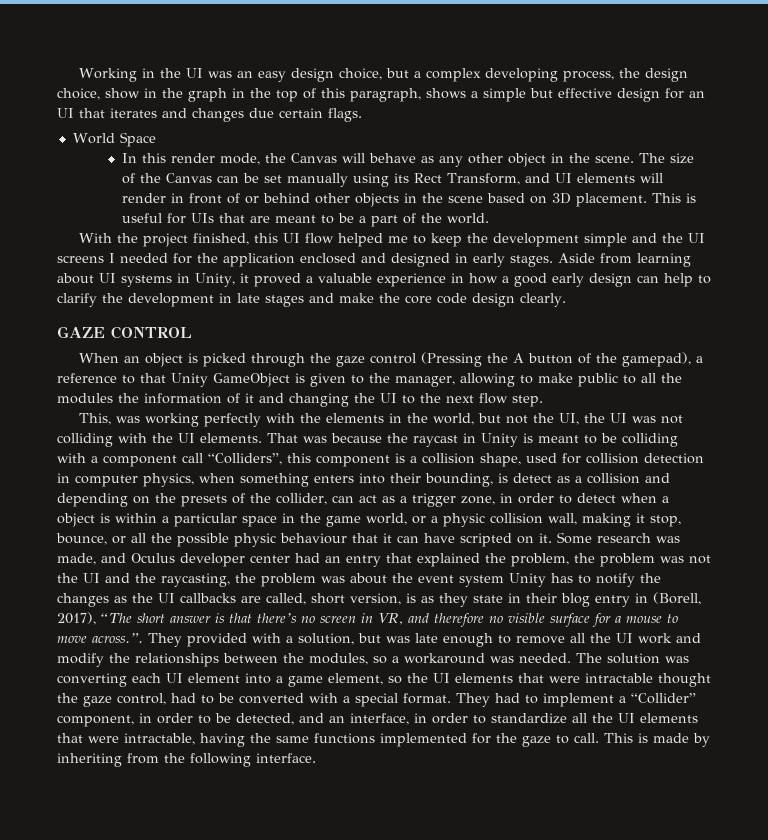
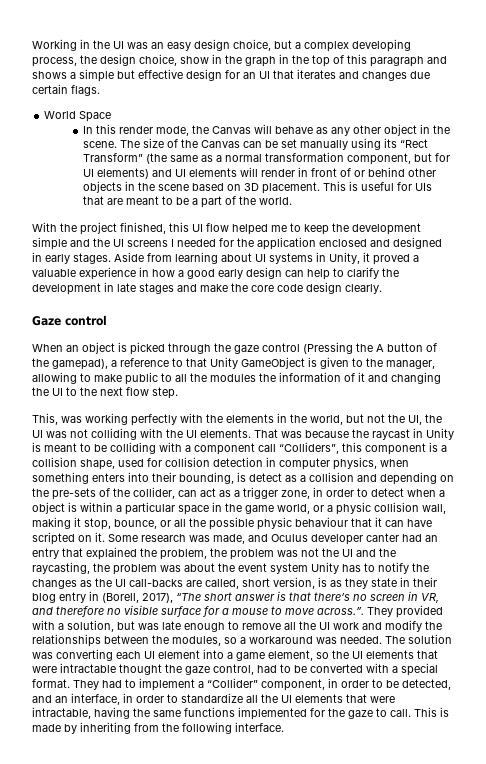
- Working in the UI was an easy design choice, but a complex developing process, the design choice, show in the graph in the top of this paragraph, shows a simple but effective design for an UI that iterates and changes due certain flags.
+ Working in the UI was an easy design choice, but a complex developing process, the design choice, show in the graph in the top of this paragraph and shows a simple but effective design for an UI that iterates and changes due certain flags.
- The size of the Canvas can be set manually using its Rect Transform, and UI elements will render in front of or behind other objects in the scene based on 3D placement.
+ The size of the Canvas can be set manually using its “Rect Transform” (the same as a normal transformation component, but for UI elements) and UI elements will render in front of or behind other objects in the scene based on 3D placement.
- GAZE CONTROL
+ Gaze control
- That was because the raycast in Unity is meant to be colliding with a component call “Colliders”, this component is a collision shape, used for collision detection in computer physics, when something enters into their bounding, is detect as a collision and depending on the presets of the collider, can act as a trigger zone, in order to detect when a object is within a particular space in the game world, or a physic collision wall, making it stop, bounce, or all the possible physic behaviour that it can have scripted on it.
+ That was because the raycast in Unity is meant to be colliding with a component call “Colliders”, this component is a collision shape, used for collision detection in computer physics, when something enters into their bounding, is detect as a collision and depending on the pre-sets of the collider, can act as a trigger zone, in order to detect when a object is within a particular space in the game world, or a physic collision wall, making it stop, bounce, or all the possible physic behaviour that it can have scripted on it.
- Some research was made, and Oculus developer center had an entry that explained the problem, the problem was not the UI and the raycasting, the problem was about the event system Unity has to notify the changes as the UI callbacks are called, short version, is as they state in their blog entry in (Borell, 2017), “The short answer is that there’s no screen in VR, and therefore no visible surface for a mouse to move across.”. They provided with a solution, but was late enough to remove all the UI work and modify the relationships between the modules, so a workaround was needed.
+ Some research was made, and Oculus developer canter had an entry that explained the problem, the problem was not the UI and the raycasting, the problem was about the event system Unity has to notify the changes as the UI call-backs are called, short version, is as they state in their blog entry in (Borell, 2017), “The short answer is that there’s no screen in VR, and therefore no visible surface for a mouse to move across.”. They provided with a solution, but was late enough to remove all the UI work and modify the relationships between the modules, so a workaround was needed.

